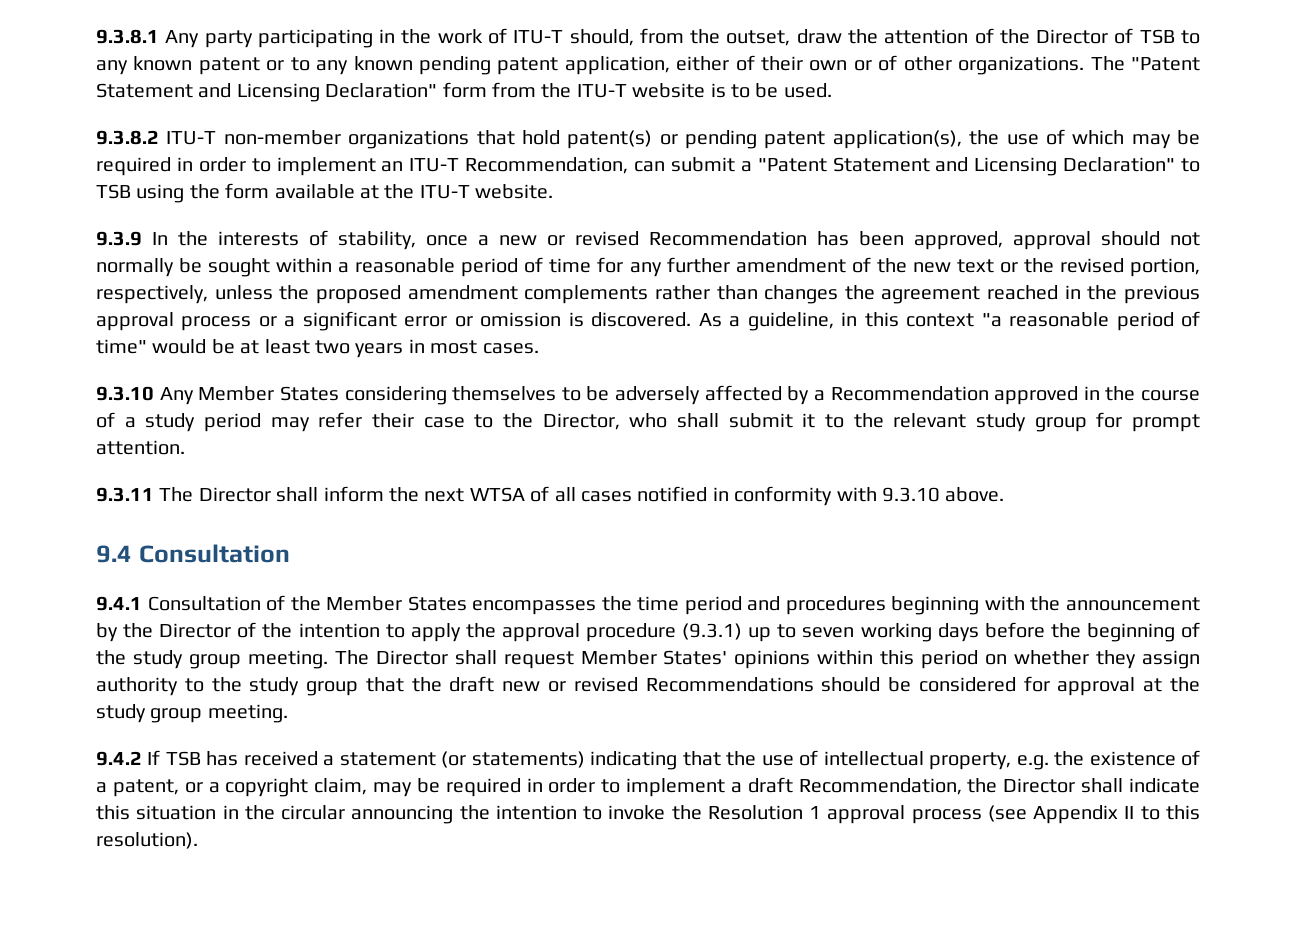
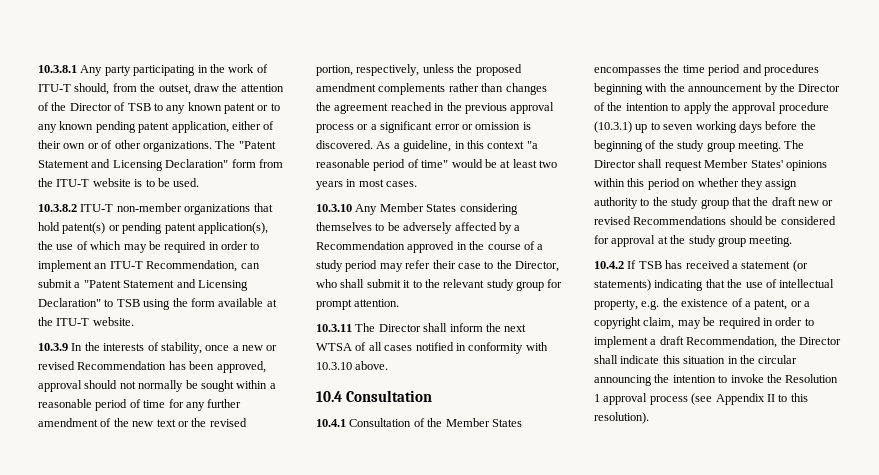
- 9.3.8.1 Any party participating in the work of ITU-T should, from the outset, draw the attention of the Director of TSB to any known patent or to any known pending patent application, either of their own or of other organizations.
+ 10.3.8.1 Any party participating in the work of ITU-T should, from the outset, draw the attention of the Director of TSB to any known patent or to any known pending patent application, either of their own or of other organizations.
- 9.3.8.2 ITU-T non-member organizations that hold patent(s) or pending patent application(s), the use of which may be required in order to implement an ITU-T Recommendation, can submit a "Patent Statement and Licensing Declaration" to TSB using the form available at the ITU-T website.
+ 10.3.8.2 ITU-T non-member organizations that hold patent(s) or pending patent application(s), the use of which may be required in order to implement an ITU-T Recommendation, can submit a "Patent Statement and Licensing Declaration" to TSB using the form available at the ITU-T website.
- 9.3.9 In the interests of stability, once a new or revised Recommendation has been approved, approval should not normally be sought within a reasonable period of time for any further amendment of the new text or the revised portion, respectively, unless the proposed amendment complements rather than changes the agreement reached in the previous approval process or a significant error or omission is discovered.
+ 10.3.9 In the interests of stability, once a new or revised Recommendation has been approved, approval should not normally be sought within a reasonable period of time for any further amendment of the new text or the revised portion, respectively, unless the proposed amendment complements rather than changes the agreement reached in the previous approval process or a significant error or omission is discovered.
- 9.3.10 Any Member States considering themselves to be adversely affected by a Recommendation approved in the course of a study period may refer their case to the Director, who shall submit it to the relevant study group for prompt attention.
+ 10.3.10 Any Member States considering themselves to be adversely affected by a Recommendation approved in the course of a study period may refer their case to the Director, who shall submit it to the relevant study group for prompt attention.
- 9.3.11 The Director shall inform the next WTSA of all cases notified in conformity with 9.3.10 above.
+ 10.3.11 The Director shall inform the next WTSA of all cases notified in conformity with 10.3.10 above.
- 9.4 Consultation
+ 10.4 Consultation
- 9.4.1 Consultation of the Member States encompasses the time period and procedures beginning with the announcement by the Director of the intention to apply the approval procedure (9.3.1) up to seven working days before the beginning of the study group meeting.
+ 10.4.1 Consultation of the Member States encompasses the time period and procedures beginning with the announcement by the Director of the intention to apply the approval procedure (10.3.1) up to seven working days before the beginning of the study group meeting.
- 9.4.2 If TSB has received a statement (or statements) indicating that the use of intellectual property, e.g. the existence of a patent, or a copyright claim, may be required in order to implement a draft Recommendation, the Director shall indicate this situation in the circular announcing the intention to invoke the Resolution 1 approval process (see Appendix II to this resolution).
+ 10.4.2 If TSB has received a statement (or statements) indicating that the use of intellectual property, e.g. the existence of a patent, or a copyright claim, may be required in order to implement a draft Recommendation, the Director shall indicate this situation in the circular announcing the intention to invoke the Resolution 1 approval process (see Appendix II to this resolution).

